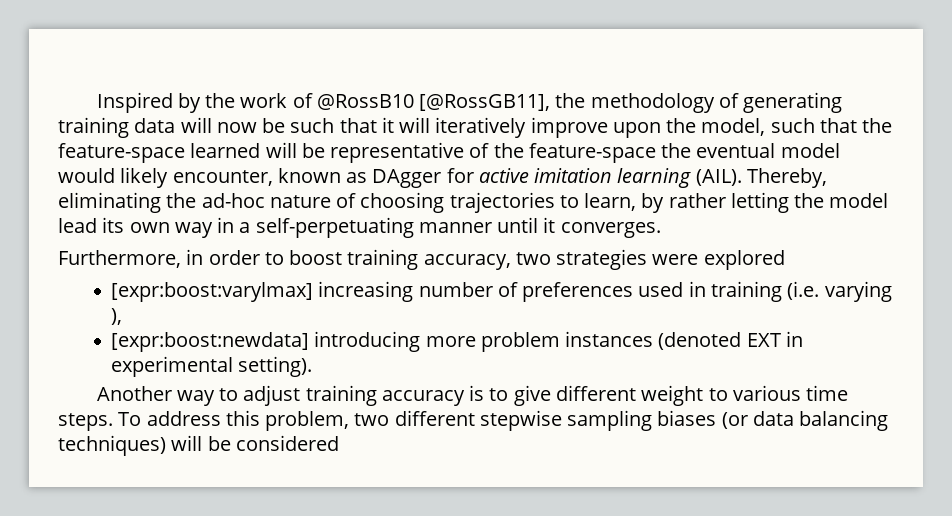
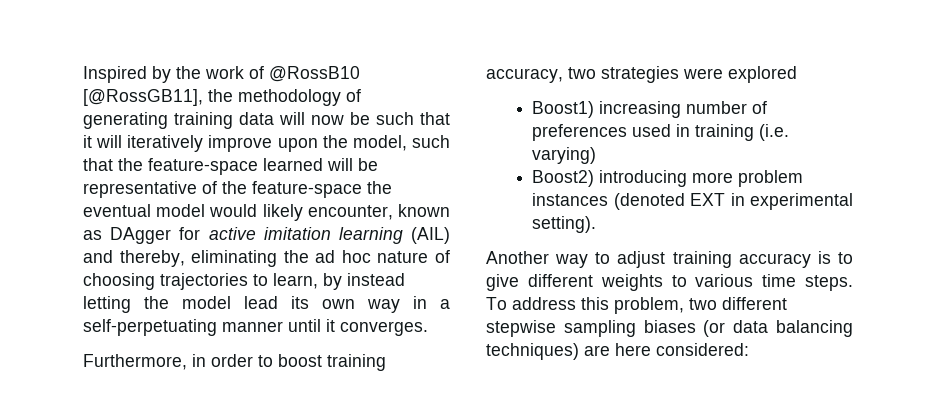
- Inspired by the work of @RossB10 [@RossGB11], the methodology of generating training data will now be such that it will iteratively improve upon the model, such that the feature-space learned will be representative of the feature-space the eventual model would likely encounter, known as DAgger for active imitation learning (AIL). Thereby, eliminating the ad-hoc nature of choosing trajectories to learn, by rather letting the model lead its own way in a self-perpetuating manner until it converges.
+ Inspired by the work of @RossB10 [@RossGB11], the methodology of generating training data will now be such that it will iteratively improve upon the model, such that the feature-space learned will be representative of the feature-space the eventual model would likely encounter, known as DAgger for active imitation learning (AIL) and thereby, eliminating the ad hoc nature of choosing trajectories to learn, by instead letting the model lead its own way in a self-perpetuating manner until it converges.
- [expr:boost:varylmax] increasing number of preferences used in training (i.e. varying ),
- [expr:boost:newdata] introducing more problem instances (denoted EXT in experimental setting).
+ Boost1) increasing number of preferences used in training (i.e. varying)
+ Boost2) introducing more problem instances (denoted EXT in experimental setting).
- Another way to adjust training accuracy is to give different weight to various time steps.
+ Another way to adjust training accuracy is to give different weights to various time steps.
- To address this problem, two different stepwise sampling biases (or data balancing techniques) will be considered
+ To address this problem, two different stepwise sampling biases (or data balancing techniques) are here considered:

